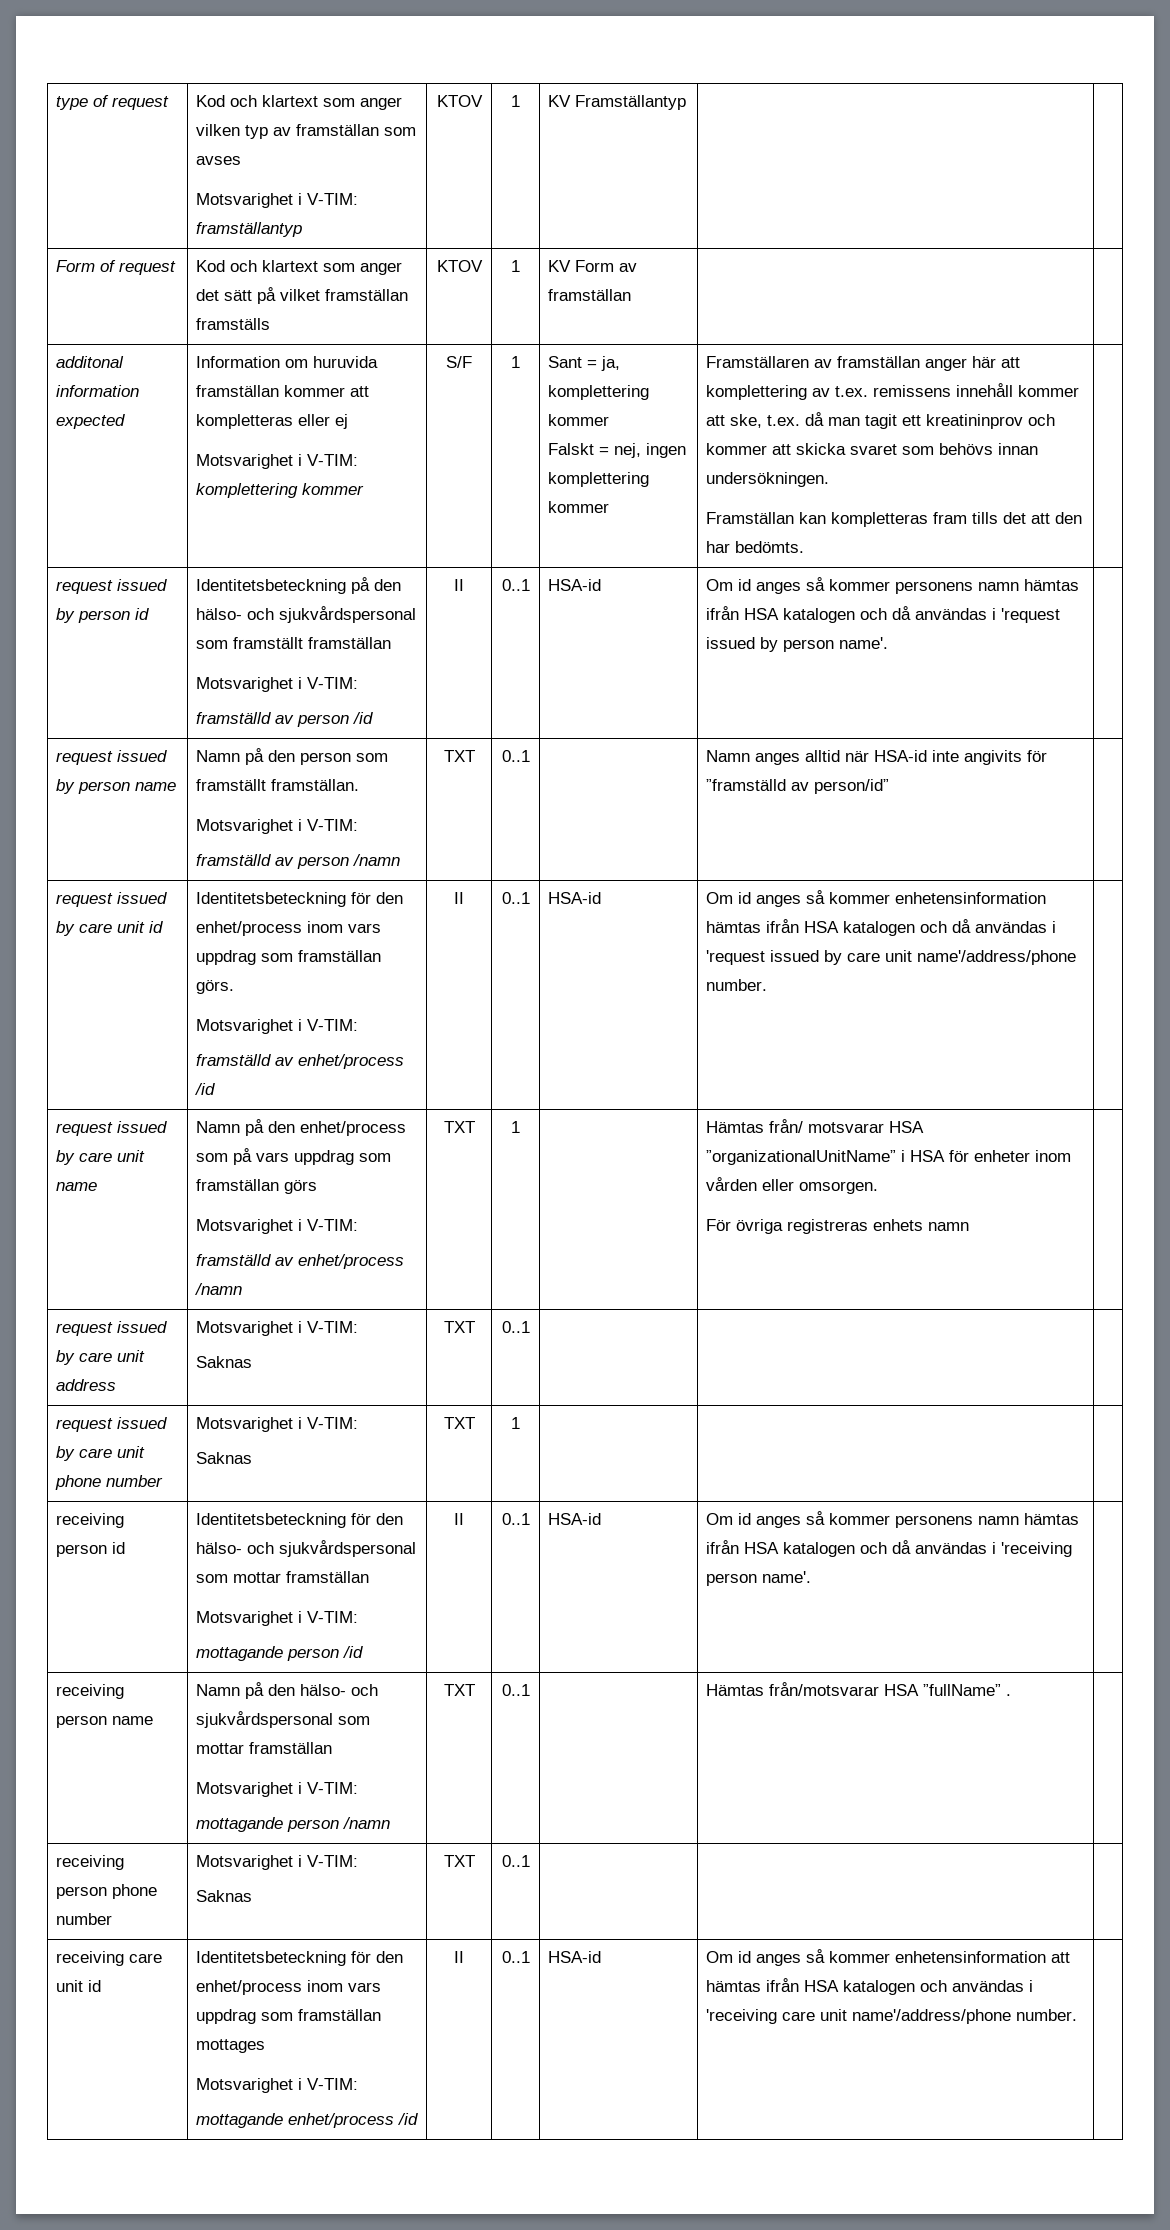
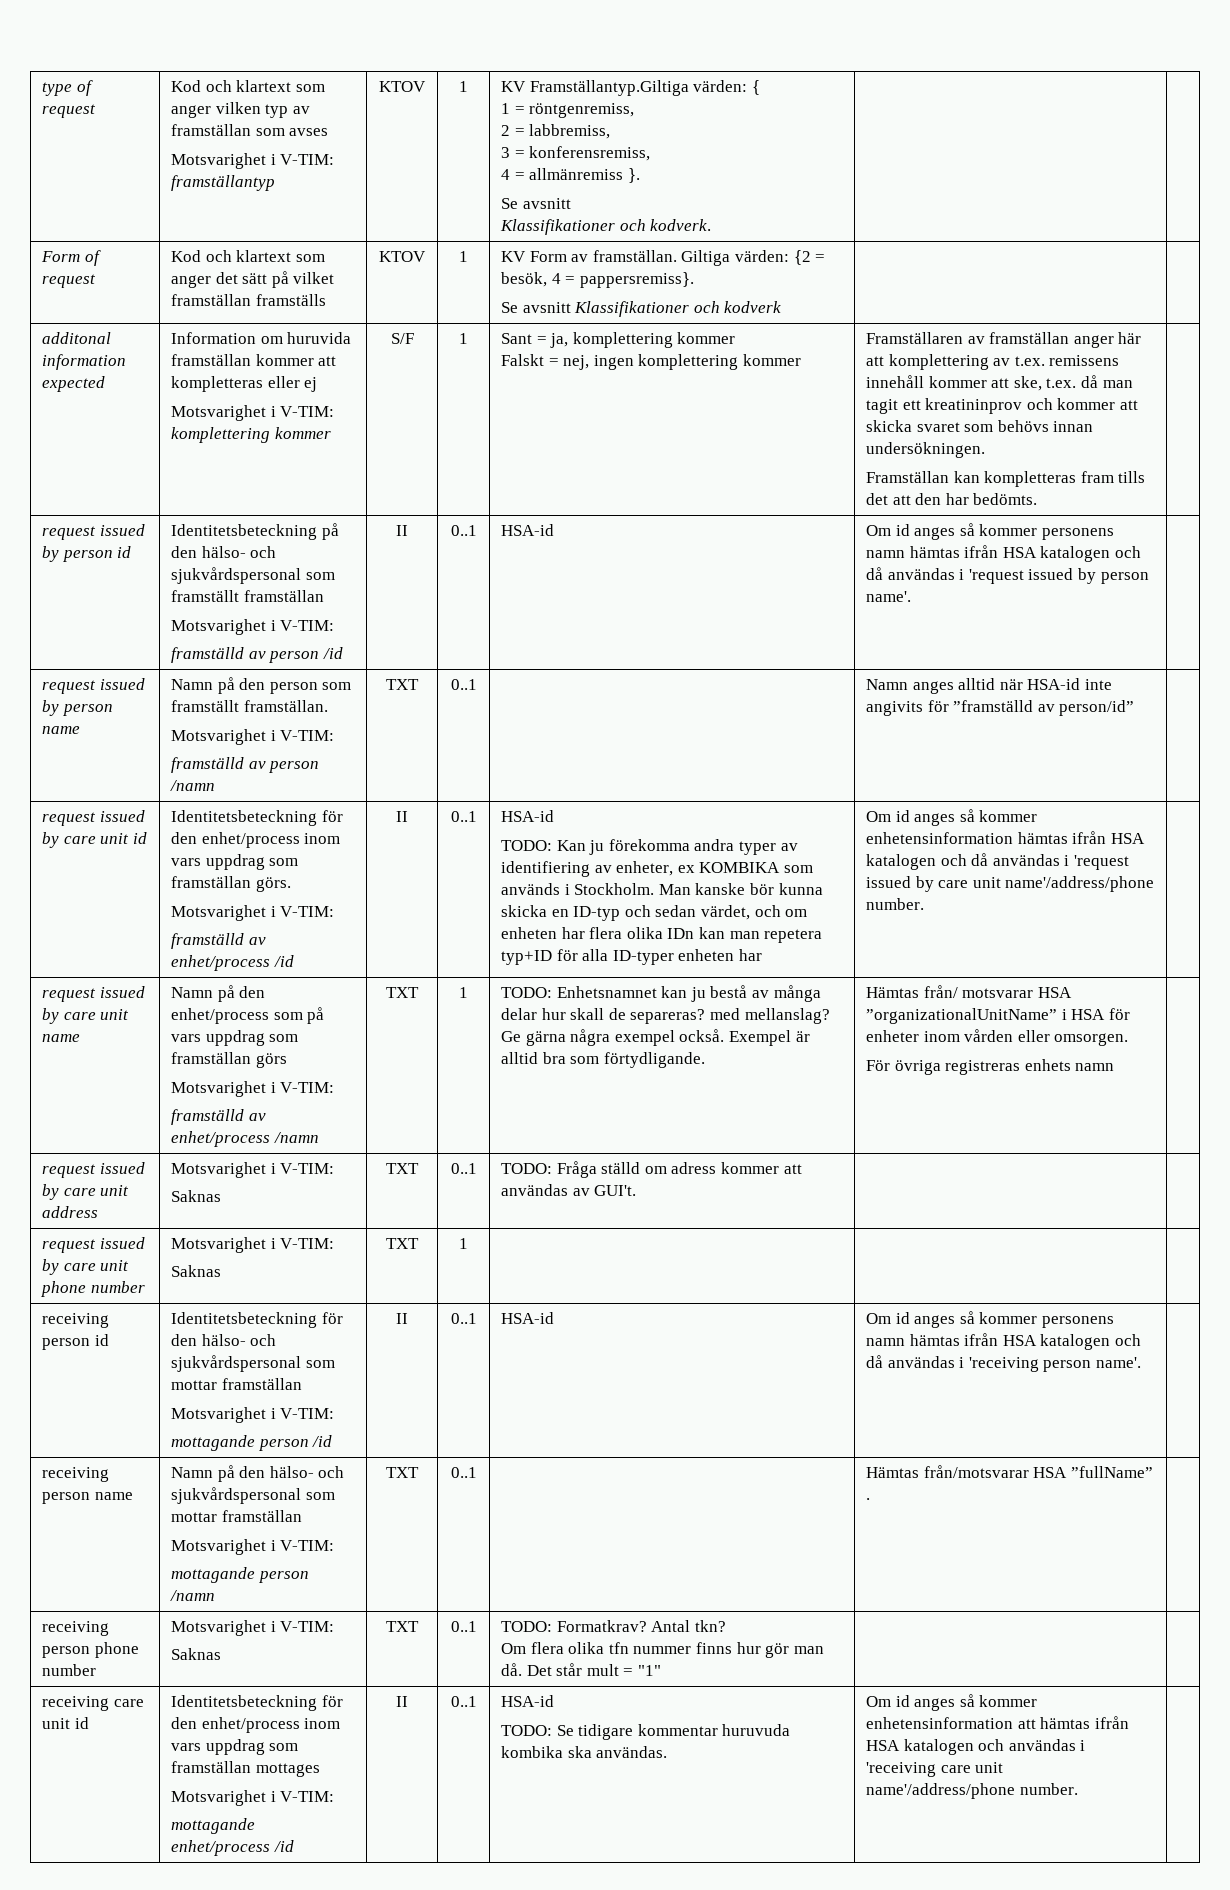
- KV Framställantyp
+ KV Framställantyp.Giltiga värden: {
+ 1 = röntgenremiss,
+ 2 = labbremiss,
+ 3 = konferensremiss,
+ 4 = allmänremiss }.
+ Se avsnitt
+ Klassifikationer och kodverk.
- Form of request | Kod och klartext som anger det sätt på vilket framställan framställs | KTOV | 1 | KV Form av framställan | |
+ Form of request | Kod och klartext som anger det sätt på vilket framställan framställs | KTOV | 1 | KV Form av framställan. Giltiga värden: {2 = besök, 4 = pappersremiss}.
+ Se avsnitt Klassifikationer och kodverk | |
+ TODO: Kan ju förekomma andra typer av identifiering av enheter, ex KOMBIKA som används i Stockholm. Man kanske bör kunna skicka en ID-typ och sedan värdet, och om enheten har flera olika IDn kan man repetera typ+ID för alla ID-typer enheten har
+ TODO: Enhetsnamnet kan ju bestå av många delar hur skall de separeras? med mellanslag? Ge gärna några exempel också. Exempel är alltid bra som förtydligande.
  request issued by care unit address | Motsvarighet i V-TIM:
- Saknas | TXT | 0..1 | | |
+ Saknas | TXT | 0..1 | TODO: Fråga ställd om adress kommer att användas av GUI't. | |
  receiving person phone number | Motsvarighet i V-TIM:
- Saknas | TXT | 0..1 | | |
+ Saknas | TXT | 0..1 | TODO: Formatkrav? Antal tkn?
+ Om flera olika tfn nummer finns hur gör man då. Det står mult = "1" | |
+ TODO: Se tidigare kommentar huruvuda kombika ska användas.

